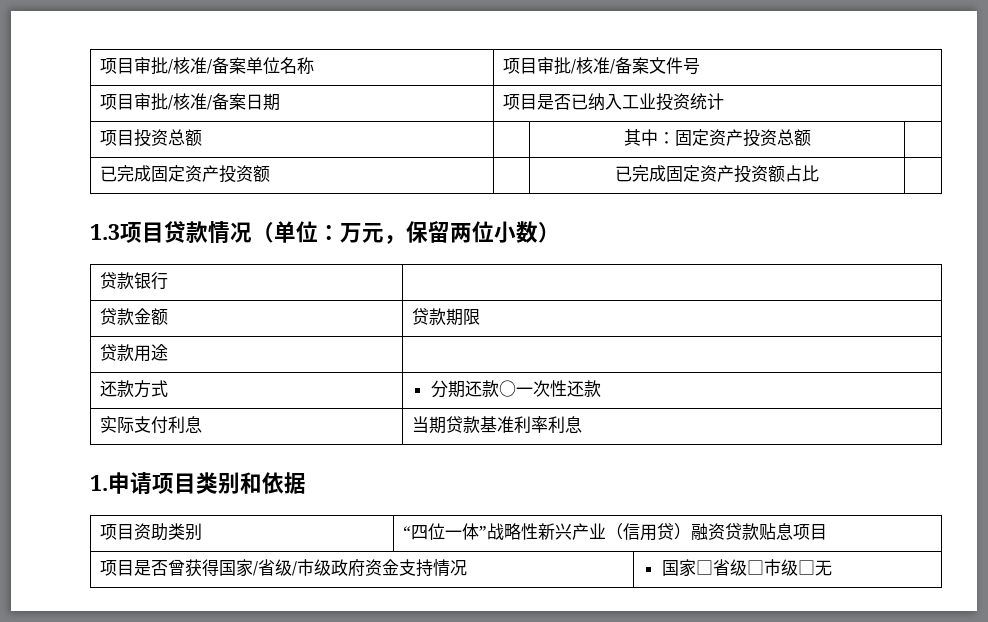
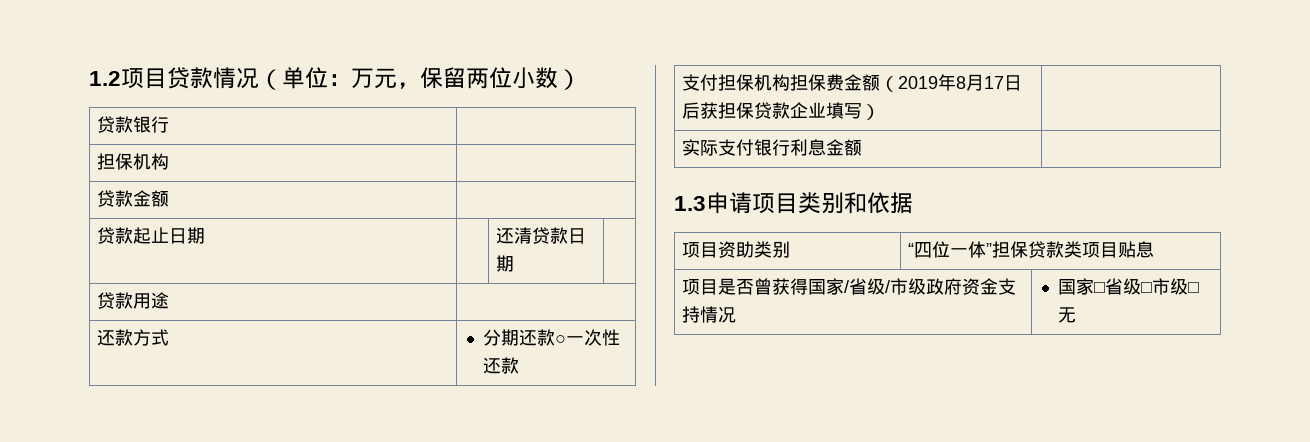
- 项目审批/核准/备案单位名称 | 项目审批/核准/备案文件号
- 项目审批/核准/备案日期 | 项目是否已纳入工业投资统计
- 项目投资总额 | | 其中：固定资产投资总额 |
- 已完成固定资产投资额 | | 已完成固定资产投资额占比 |
- 1.3项目贷款情况（单位：万元，保留两位小数）
+ 1.2项目贷款情况（单位：万元，保留两位小数）
+ 担保机构 |
- 贷款金额 | 贷款期限
+ 贷款金额 |
+ 贷款起止日期 | | 还清贷款日期 |
+ 支付担保机构担保费金额（2019年8月17日后获担保贷款企业填写） |
- 实际支付利息 | 当期贷款基准利率利息
- 1.申请项目类别和依据
+ 实际支付银行利息金额 |
+ 1.3申请项目类别和依据
- 项目资助类别 | “四位一体”战略性新兴产业（信用贷）融资贷款贴息项目
+ 项目资助类别 | “四位一体”担保贷款类项目贴息

